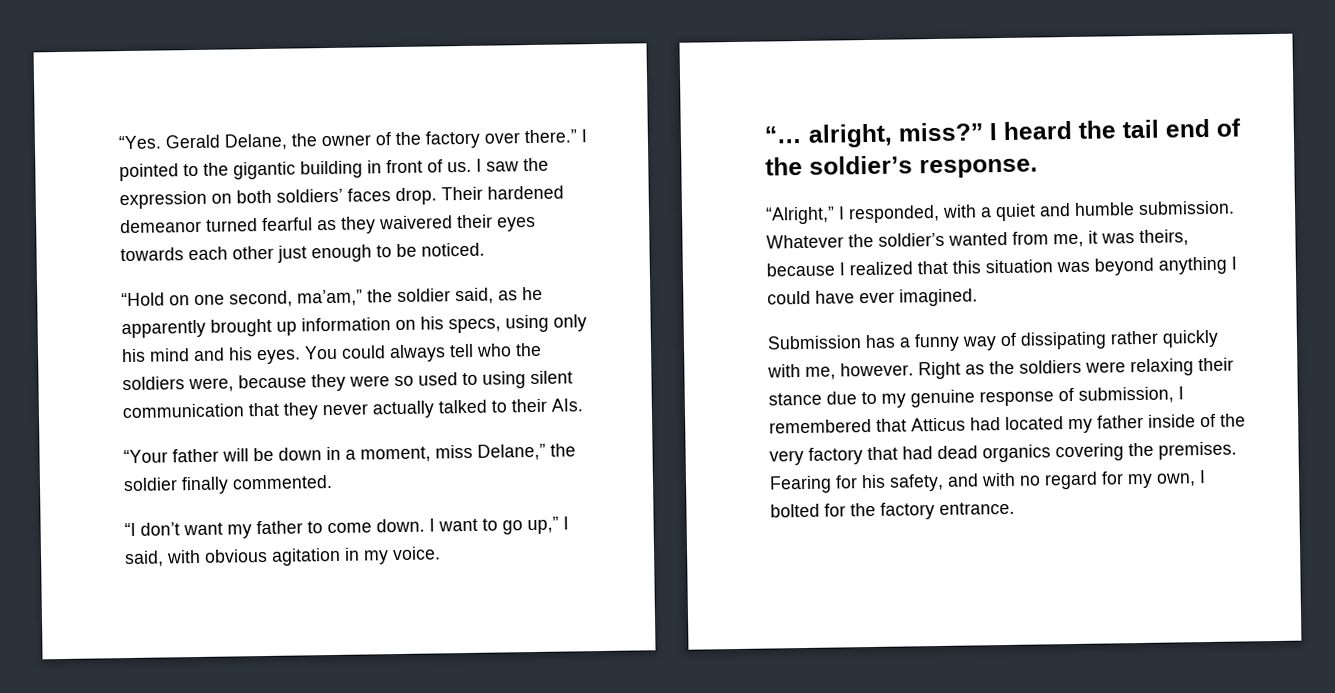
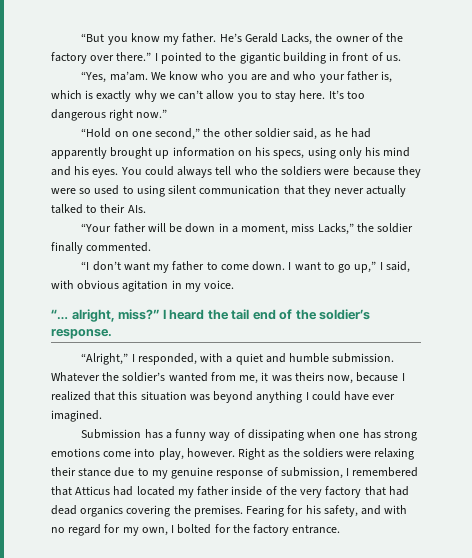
- “Yes. Gerald Delane, the owner of the factory over there.”
+ “But you know my father. He’s Gerald Lacks, the owner of the factory over there.”
- I pointed to the gigantic building in front of us. I saw the expression on both soldiers’ faces drop. Their hardened demeanor turned fearful as they waivered their eyes towards each other just enough to be noticed.
+ I pointed to the gigantic building in front of us.
+ “Yes, ma’am. We know who you are and who your father is, which is exactly why we can’t allow you to stay here. It’s too dangerous right now.”
- “Hold on one second, ma’am,” the soldier said, as he apparently brought up information on his specs, using only his mind and his eyes.
+ “Hold on one second,” the other soldier said, as he had apparently brought up information on his specs, using only his mind and his eyes.
- You could always tell who the soldiers were, because they were so used to using silent communication that they never actually talked to their AIs.
+ You could always tell who the soldiers were because they were so used to using silent communication that they never actually talked to their AIs.
- “Your father will be down in a moment, miss Delane,” the soldier finally commented.
+ “Your father will be down in a moment, miss Lacks,” the soldier finally commented.
- Whatever the soldier’s wanted from me, it was theirs, because I realized that this situation was beyond anything I could have ever imagined.
+ Whatever the soldier’s wanted from me, it was theirs now, because I realized that this situation was beyond anything I could have ever imagined.
- Submission has a funny way of dissipating rather quickly with me, however.
+ Submission has a funny way of dissipating when one has strong emotions come into play, however.

